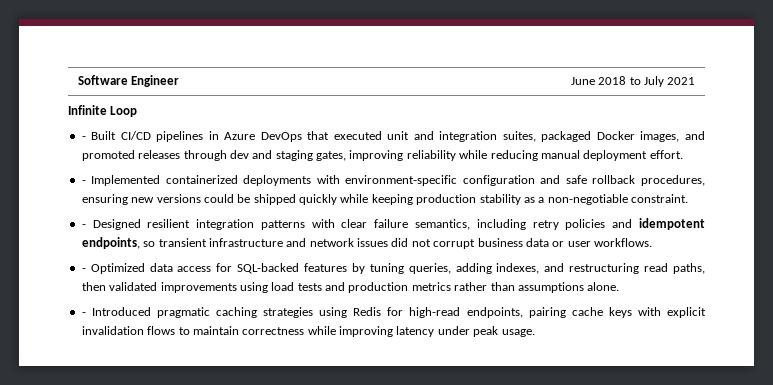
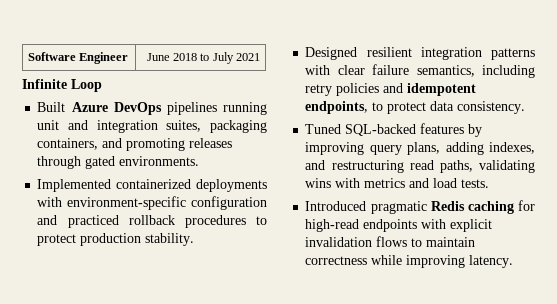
- - Built CI/CD pipelines in Azure DevOps that executed unit and integration suites, packaged Docker images, and promoted releases through dev and staging gates, improving reliability while reducing manual deployment effort.
- - Implemented containerized deployments with environment-specific configuration and safe rollback procedures, ensuring new versions could be shipped quickly while keeping production stability as a non-negotiable constraint.
- - Designed resilient integration patterns with clear failure semantics, including retry policies and idempotent endpoints, so transient infrastructure and network issues did not corrupt business data or user workflows.
- - Optimized data access for SQL-backed features by tuning queries, adding indexes, and restructuring read paths, then validated improvements using load tests and production metrics rather than assumptions alone.
- - Introduced pragmatic caching strategies using Redis for high-read endpoints, pairing cache keys with explicit invalidation flows to maintain correctness while improving latency under peak usage.
+ Built Azure DevOps pipelines running unit and integration suites, packaging containers, and promoting releases through gated environments.
+ Implemented containerized deployments with environment-specific configuration and practiced rollback procedures to protect production stability.
+ Designed resilient integration patterns with clear failure semantics, including retry policies and idempotent endpoints, to protect data consistency.
+ Tuned SQL-backed features by improving query plans, adding indexes, and restructuring read paths, validating wins with metrics and load tests.
+ Introduced pragmatic Redis caching for high-read endpoints with explicit invalidation flows to maintain correctness while improving latency.

